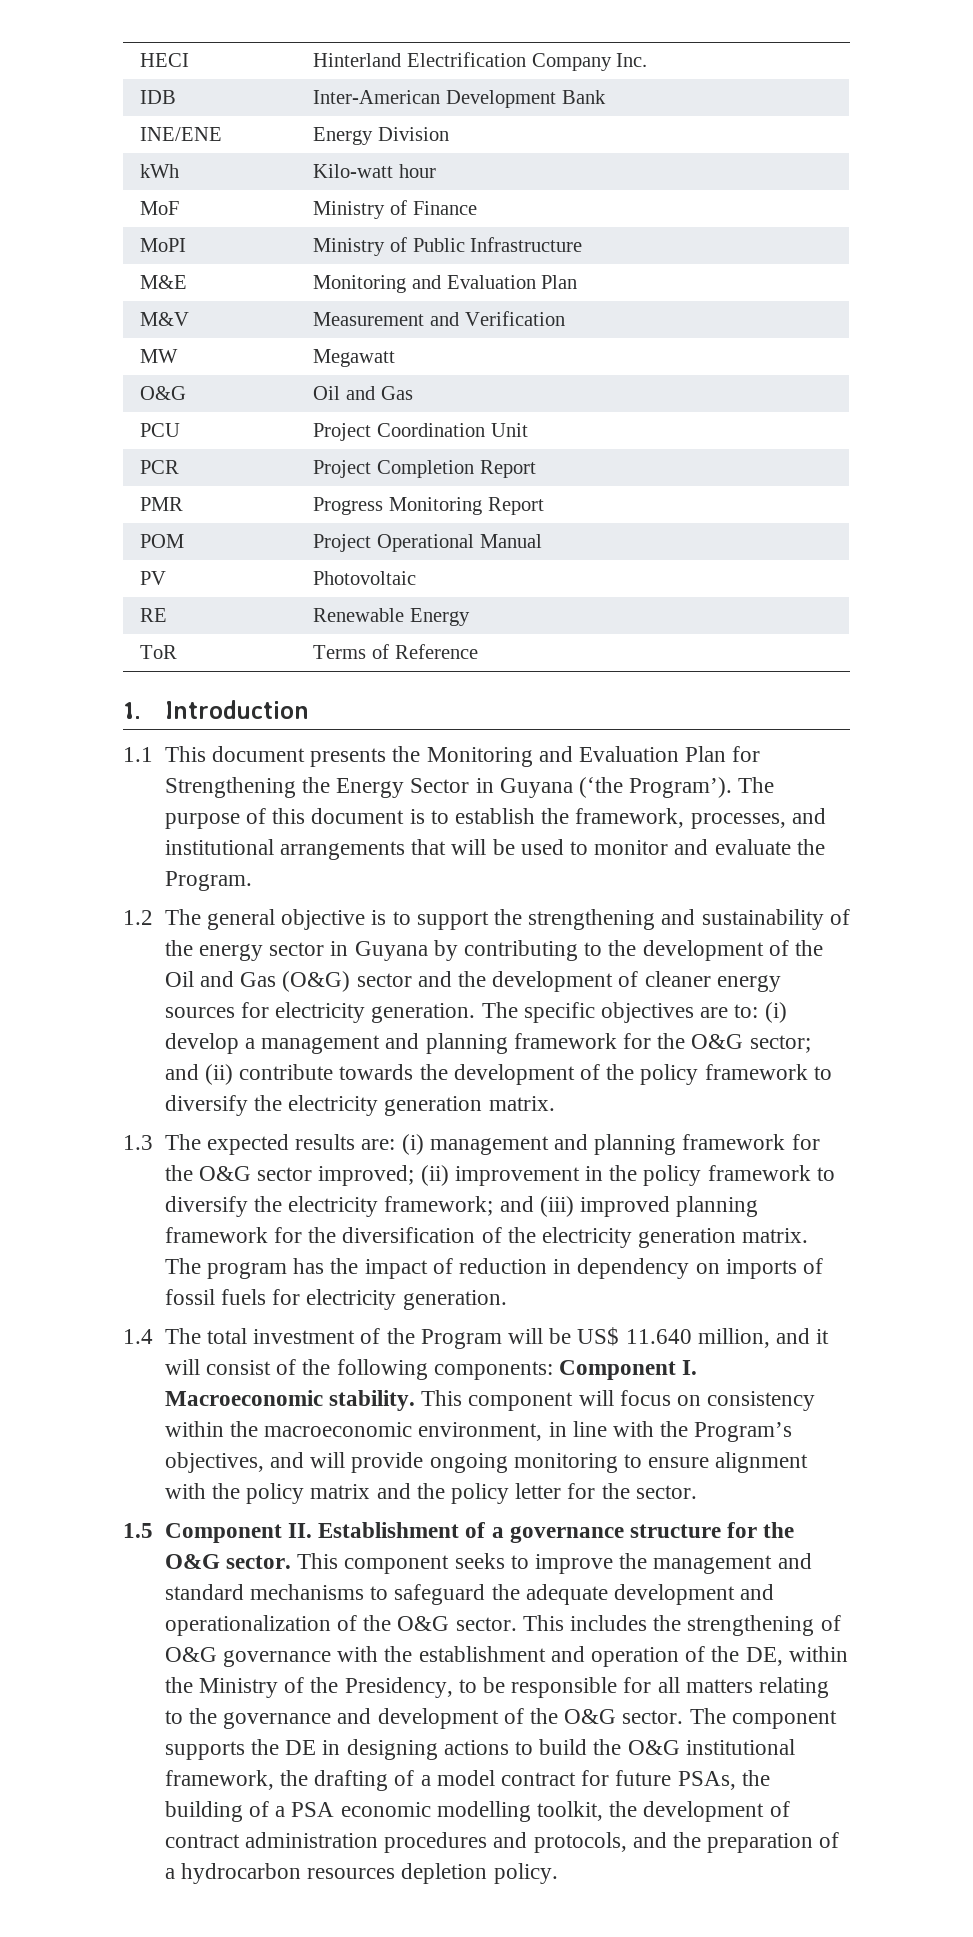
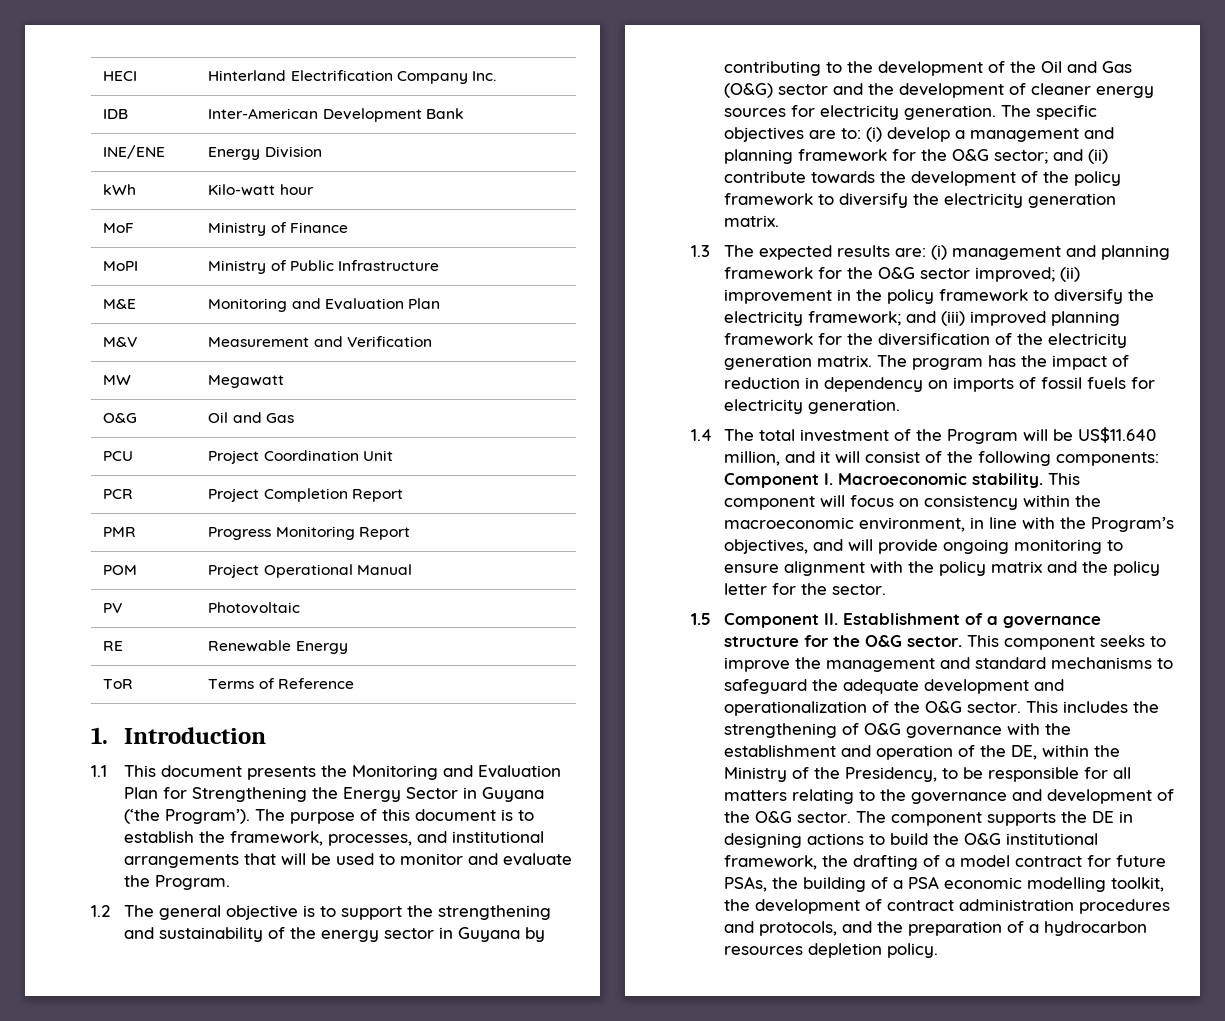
- 1.4 The total investment of the Program will be US$ 11.640 million, and it will consist of the following components: Component I. Macroeconomic stability.
+ 1.4 The total investment of the Program will be US$11.640 million, and it will consist of the following components: Component I. Macroeconomic stability.

